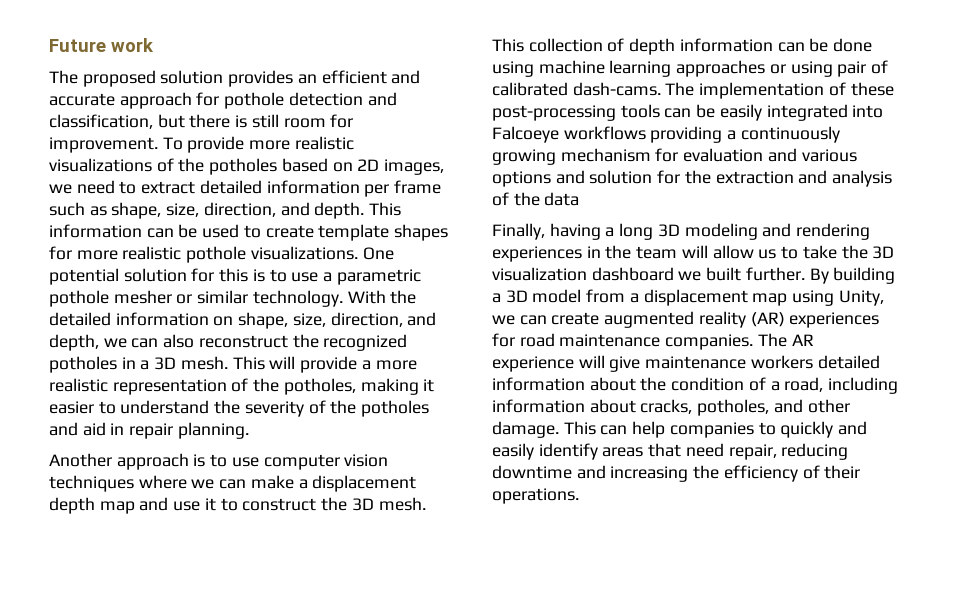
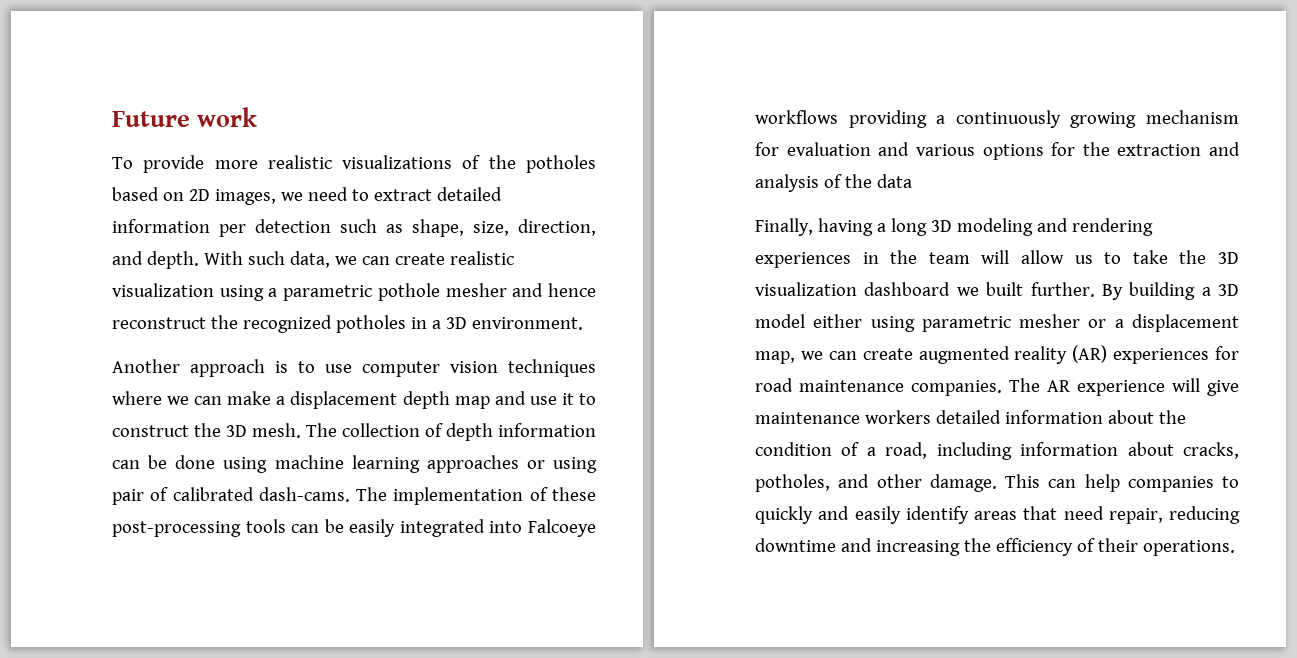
- The proposed solution provides an efficient and accurate approach for pothole detection and classification, but there is still room for improvement. To provide more realistic visualizations of the potholes based on 2D images, we need to extract detailed information per frame such as shape, size, direction, and depth.
+ To provide more realistic visualizations of the potholes based on 2D images, we need to extract detailed information per detection such as shape, size, direction, and depth.
- This information can be used to create template shapes for more realistic pothole visualizations. One potential solution for this is to use a parametric pothole mesher or similar technology. With the detailed information on shape, size, direction, and depth, we can also reconstruct the recognized potholes in a 3D mesh. This will provide a more realistic representation of the potholes, making it easier to understand the severity of the potholes and aid in repair planning.
+ With such data, we can create realistic visualization using a parametric pothole mesher and hence reconstruct the recognized potholes in a 3D environment.
- This collection of depth information can be done using machine learning approaches or using pair of calibrated dash-cams.
+ The collection of depth information can be done using machine learning approaches or using pair of calibrated dash-cams.
- The implementation of these post-processing tools can be easily integrated into Falcoeye workflows providing a continuously growing mechanism for evaluation and various options and solution for the extraction and analysis of the data
+ The implementation of these post-processing tools can be easily integrated into Falcoeye workflows providing a continuously growing mechanism for evaluation and various options for the extraction and analysis of the data
- By building a 3D model from a displacement map using Unity, we can create augmented reality (AR) experiences for road maintenance companies.
+ By building a 3D model either using parametric mesher or a displacement map, we can create augmented reality (AR) experiences for road maintenance companies.

